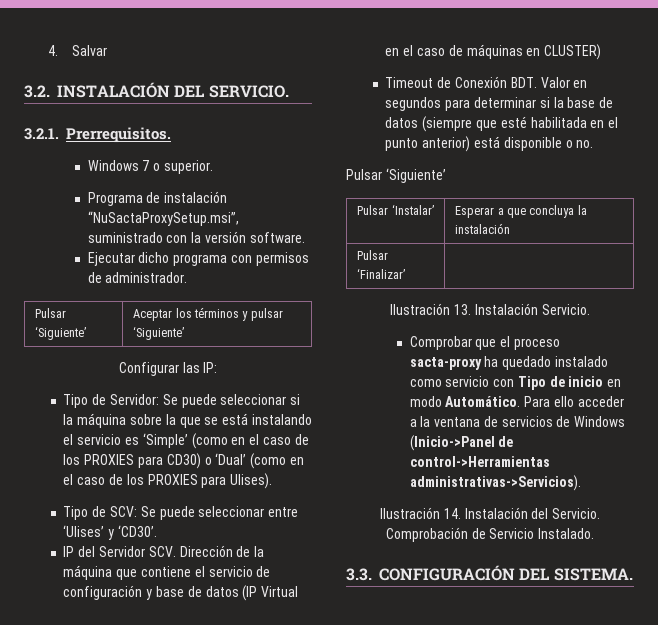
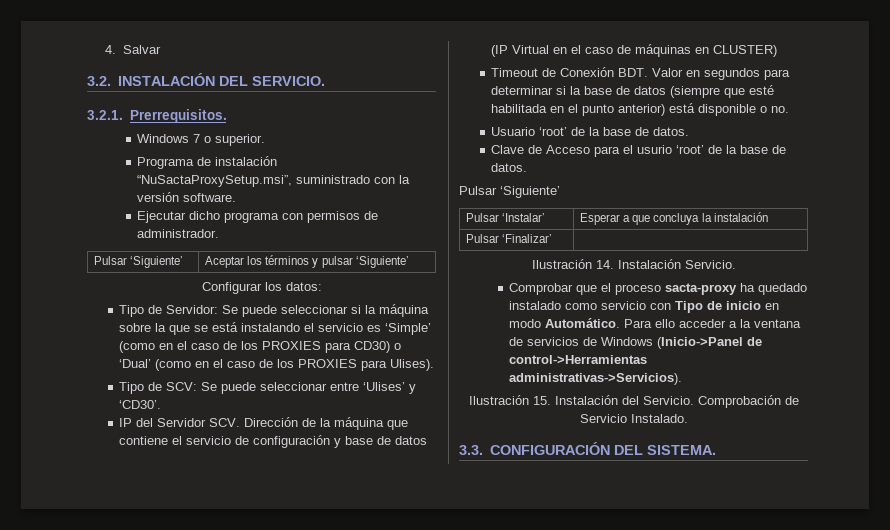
- Configurar las IP:
+ Configurar los datos:
+ Usuario ‘root’ de la base de datos.
+ Clave de Acceso para el usurio ‘root’ de la base de datos.
- Ilustración 13. Instalación Servicio.
+ Ilustración 14. Instalación Servicio.
- Ilustración 14. Instalación del Servicio.
+ Ilustración 15. Instalación del Servicio.

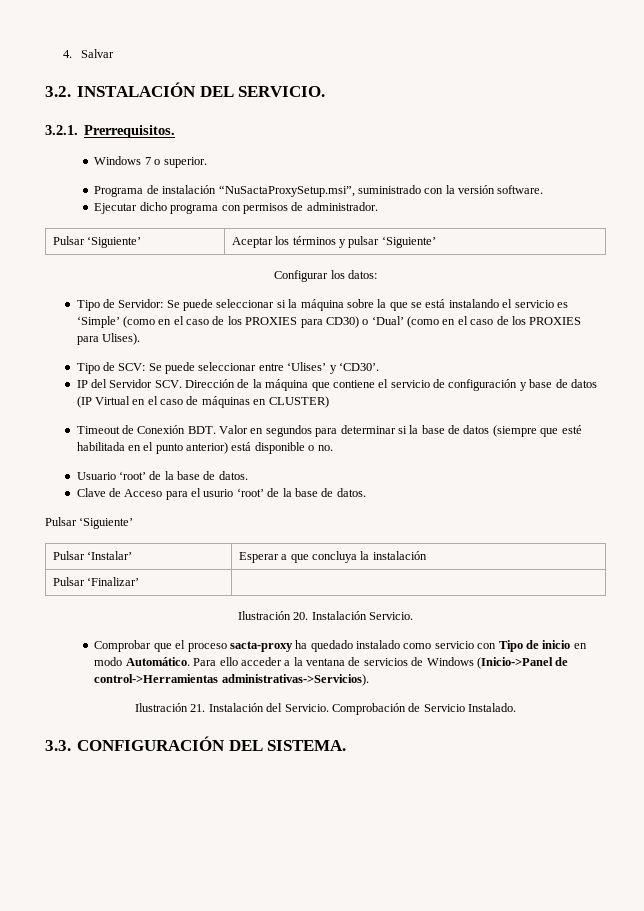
- Ilustración 14. Instalación Servicio.
+ Ilustración 20. Instalación Servicio.
- Ilustración 15. Instalación del Servicio.
+ Ilustración 21. Instalación del Servicio.

